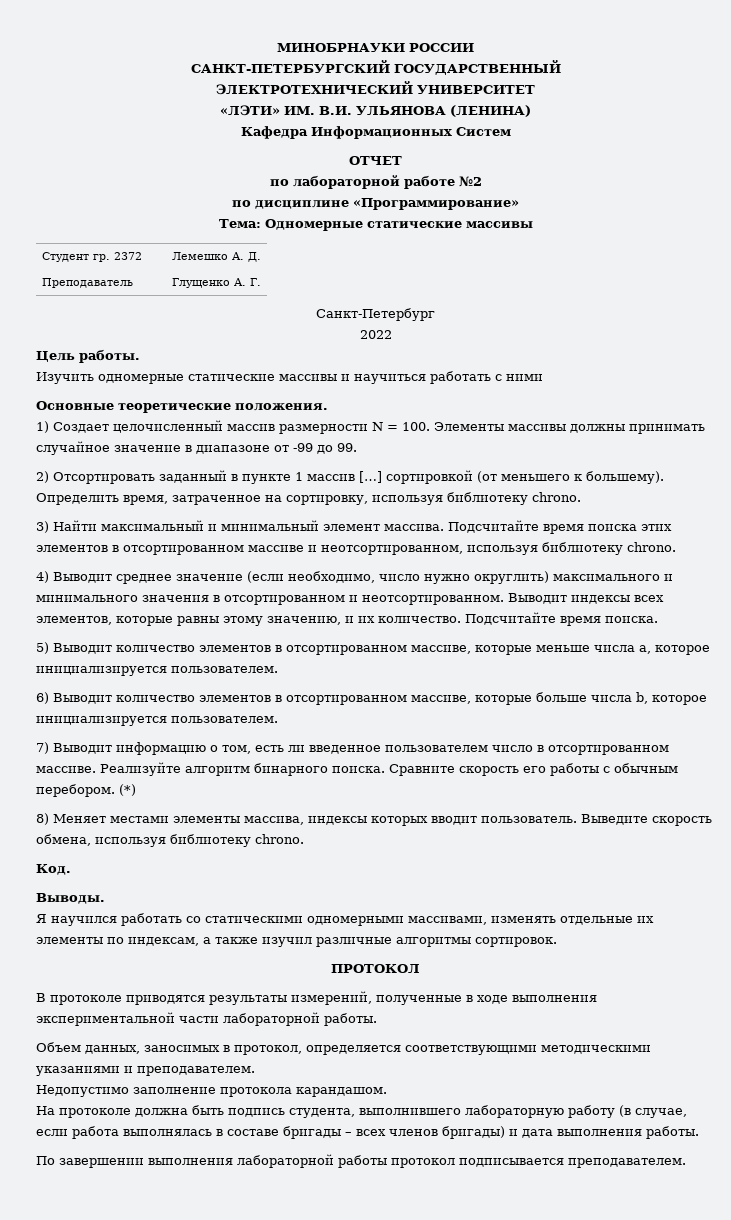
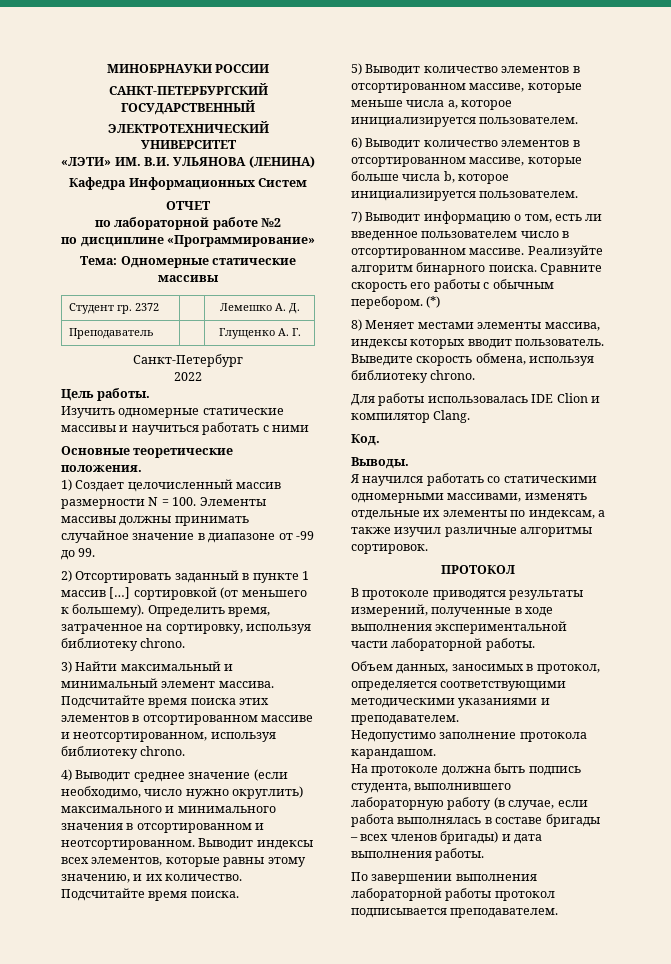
+ Для работы использовалась IDE Clion и компилятор Clang.

